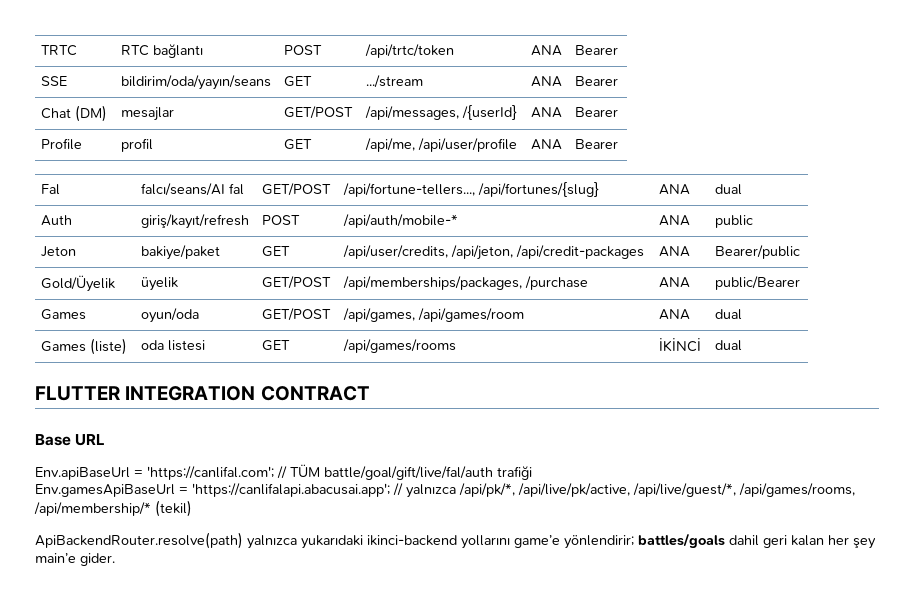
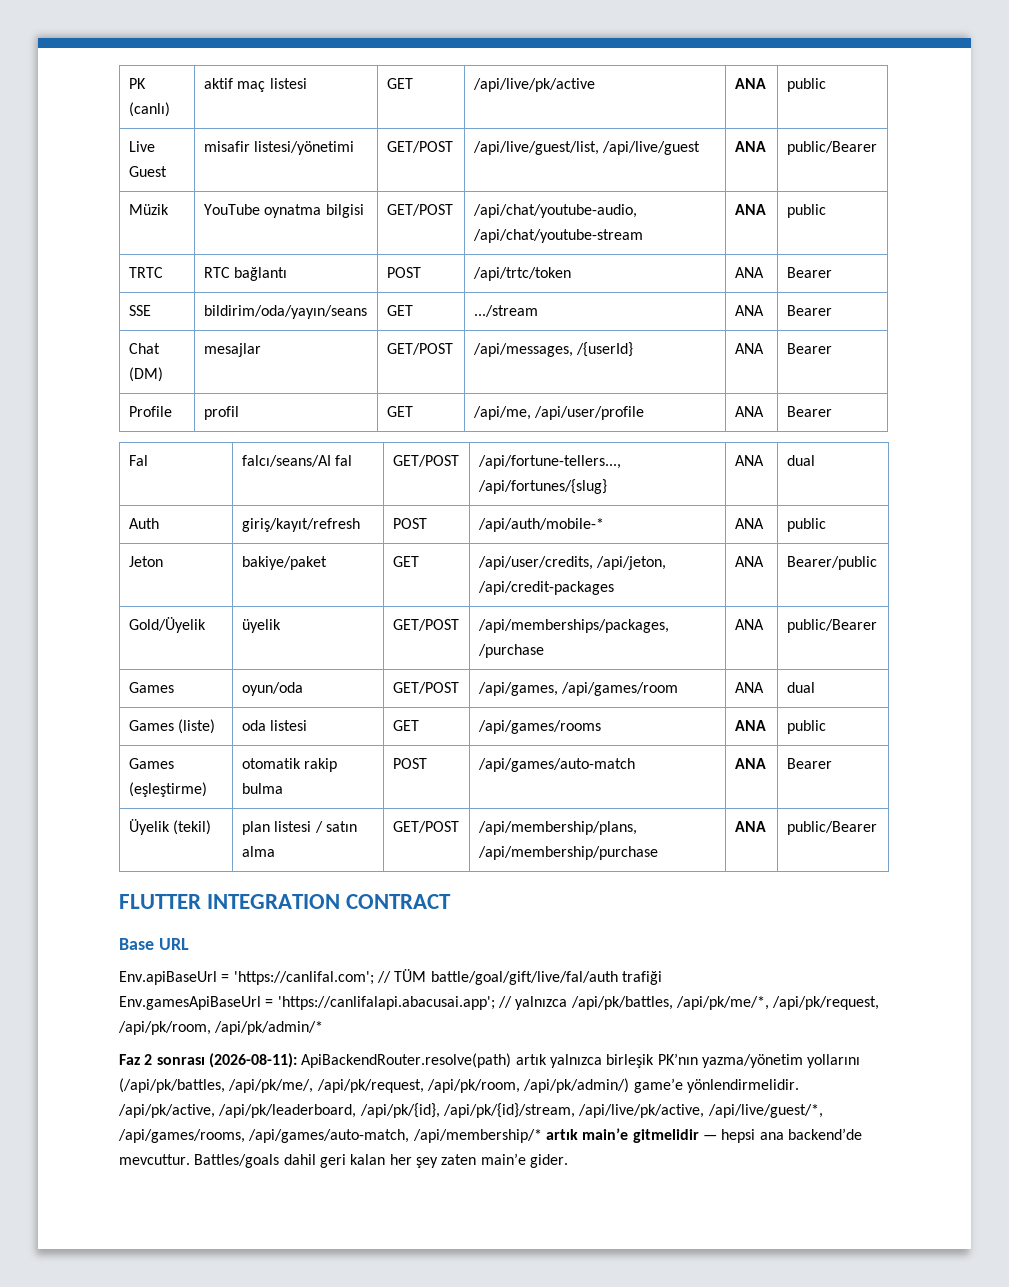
+ PK (canlı) | aktif maç listesi | GET | /api/live/pk/active | ANA | public
+ Live Guest | misafir listesi/yönetimi | GET/POST | /api/live/guest/list, /api/live/guest | ANA | public/Bearer
+ Müzik | YouTube oynatma bilgisi | GET/POST | /api/chat/youtube-audio, /api/chat/youtube-stream | ANA | public
- Games (liste) | oda listesi | GET | /api/games/rooms | İKİNCİ | dual
+ Games (liste) | oda listesi | GET | /api/games/rooms | ANA | public
+ Games (eşleştirme) | otomatik rakip bulma | POST | /api/games/auto-match | ANA | Bearer
+ Üyelik (tekil) | plan listesi / satın alma | GET/POST | /api/membership/plans, /api/membership/purchase | ANA | public/Bearer
- Env.gamesApiBaseUrl = 'https://canlifalapi.abacusai.app'; // yalnızca /api/pk/*, /api/live/pk/active, /api/live/guest/*, /api/games/rooms, /api/membership/* (tekil)
- ApiBackendRouter.resolve(path) yalnızca yukarıdaki ikinci-backend yollarını game’e yönlendirir; battles/goals dahil geri kalan her şey main’e gider.
+ Env.gamesApiBaseUrl = 'https://canlifalapi.abacusai.app'; // yalnızca /api/pk/battles, /api/pk/me/*, /api/pk/request, /api/pk/room, /api/pk/admin/*
+ Faz 2 sonrası (2026-08-11): ApiBackendRouter.resolve(path) artık yalnızca birleşik PK’nın yazma/yönetim yollarını (/api/pk/battles, /api/pk/me/, /api/pk/request, /api/pk/room, /api/pk/admin/) game’e yönlendirmelidir. /api/pk/active, /api/pk/leaderboard, /api/pk/{id}, /api/pk/{id}/stream, /api/live/pk/active, /api/live/guest/*, /api/games/rooms, /api/games/auto-match, /api/membership/* artık main’e gitmelidir — hepsi ana backend’de mevcuttur. Battles/goals dahil geri kalan her şey zaten main’e gider.

